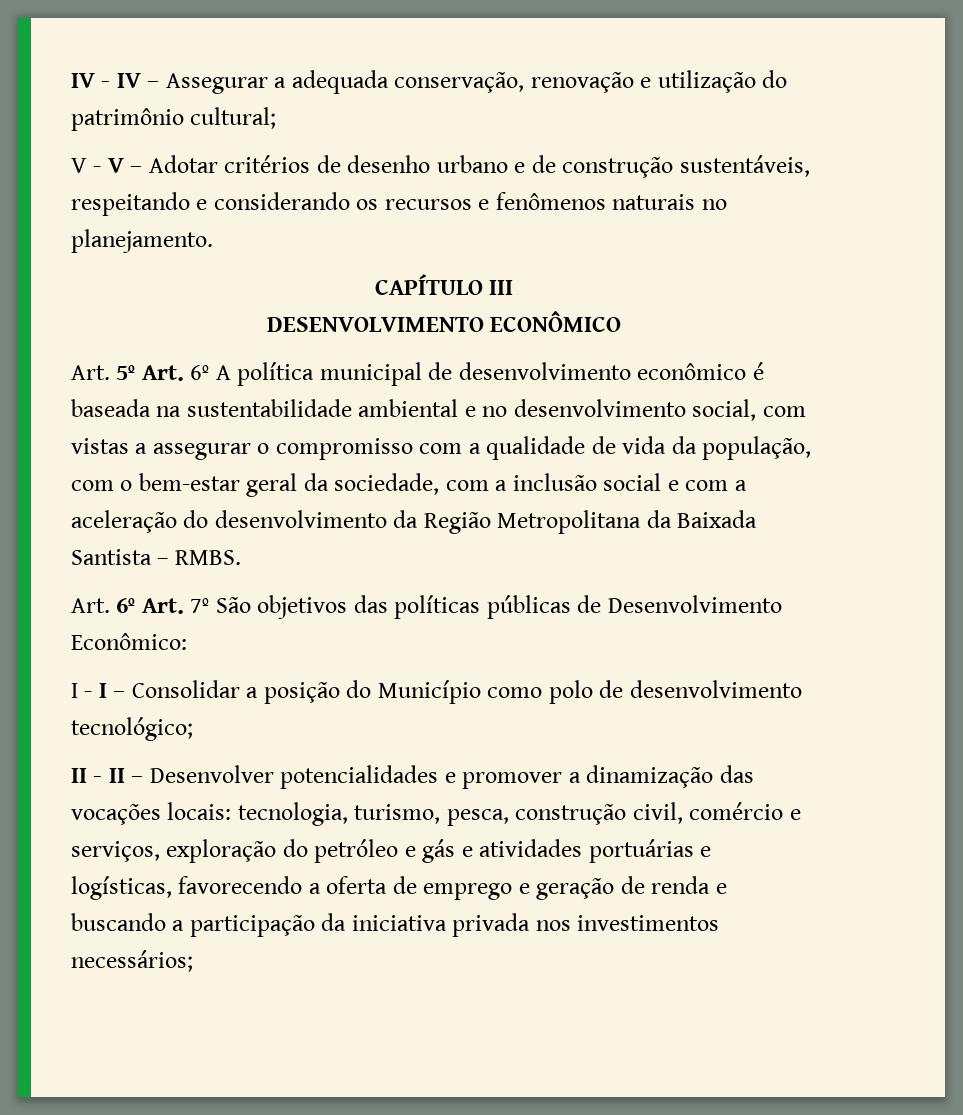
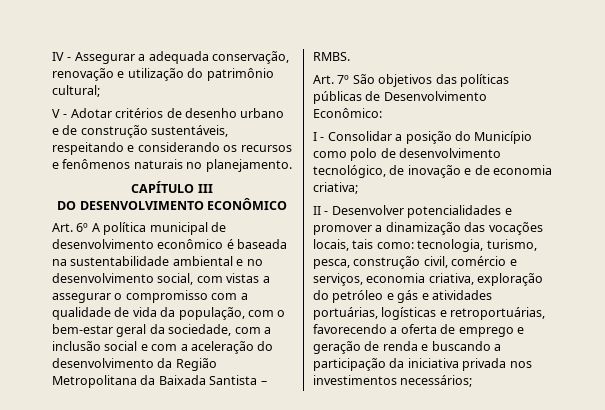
- IV - IV – Assegurar a adequada conservação, renovação e utilização do patrimônio cultural;
+ IV - Assegurar a adequada conservação, renovação e utilização do patrimônio cultural;
- V - V – Adotar critérios de desenho urbano e de construção sustentáveis, respeitando e considerando os recursos e fenômenos naturais no planejamento.
+ V - Adotar critérios de desenho urbano e de construção sustentáveis, respeitando e considerando os recursos e fenômenos naturais no planejamento.
- DESENVOLVIMENTO ECONÔMICO
+ DO DESENVOLVIMENTO ECONÔMICO
- Art. 5º Art. 6º A política municipal de desenvolvimento econômico é baseada na sustentabilidade ambiental e no desenvolvimento social, com vistas a assegurar o compromisso com a qualidade de vida da população, com o bem-estar geral da sociedade, com a inclusão social e com a aceleração do desenvolvimento da Região Metropolitana da Baixada Santista – RMBS.
+ Art. 6º A política municipal de desenvolvimento econômico é baseada na sustentabilidade ambiental e no desenvolvimento social, com vistas a assegurar o compromisso com a qualidade de vida da população, com o bem-estar geral da sociedade, com a inclusão social e com a aceleração do desenvolvimento da Região Metropolitana da Baixada Santista – RMBS.
- Art. 6º Art. 7º São objetivos das políticas públicas de Desenvolvimento Econômico:
+ Art. 7º São objetivos das políticas públicas de Desenvolvimento Econômico:
- I - I – Consolidar a posição do Município como polo de desenvolvimento tecnológico;
- II - II – Desenvolver potencialidades e promover a dinamização das vocações locais: tecnologia, turismo, pesca, construção civil, comércio e serviços, exploração do petróleo e gás e atividades portuárias e logísticas, favorecendo a oferta de emprego e geração de renda e buscando a participação da iniciativa privada nos investimentos necessários;
+ I - Consolidar a posição do Município como polo de desenvolvimento tecnológico, de inovação e de economia criativa;
+ II - Desenvolver potencialidades e promover a dinamização das vocações locais, tais como: tecnologia, turismo, pesca, construção civil, comércio e serviços, economia criativa, exploração do petróleo e gás e atividades portuárias, logísticas e retroportuárias, favorecendo a oferta de emprego e geração de renda e buscando a participação da iniciativa privada nos investimentos necessários;

